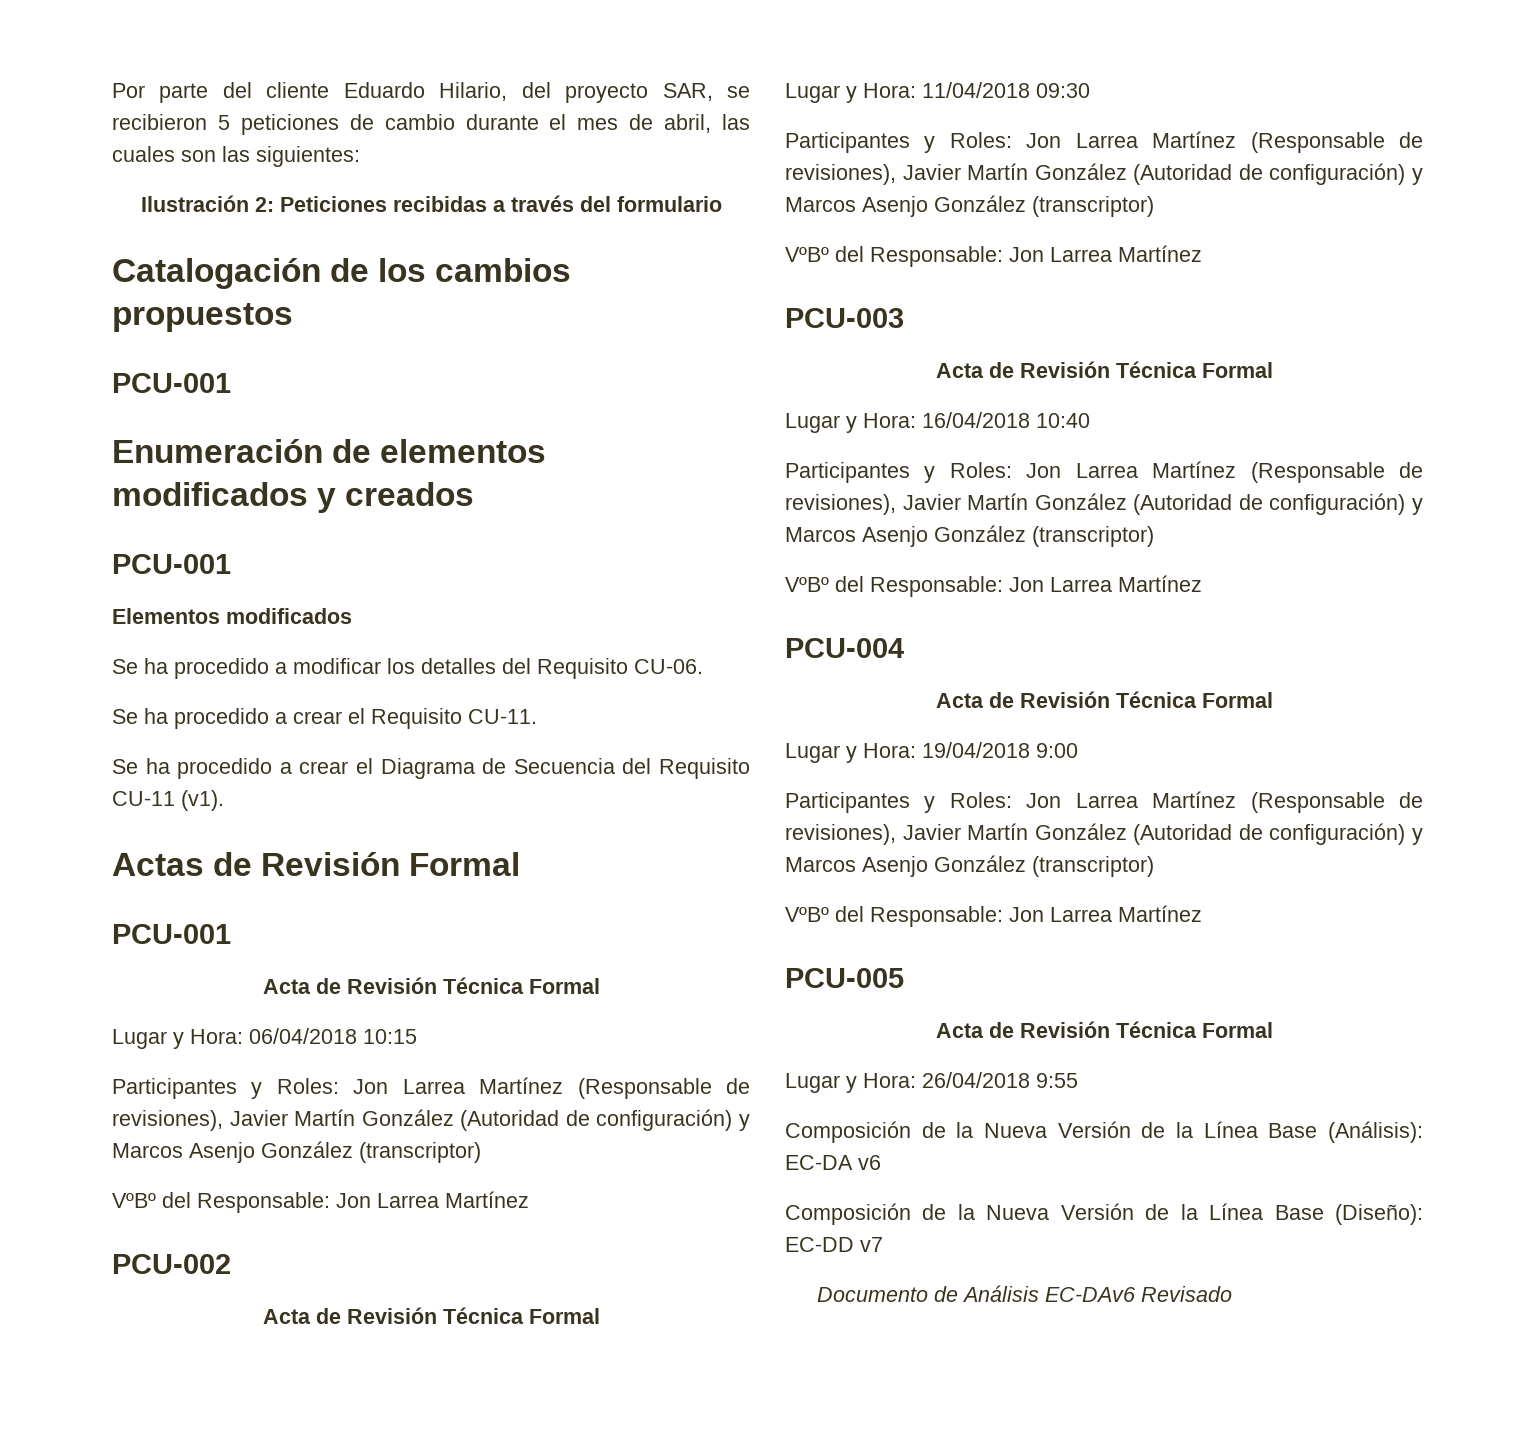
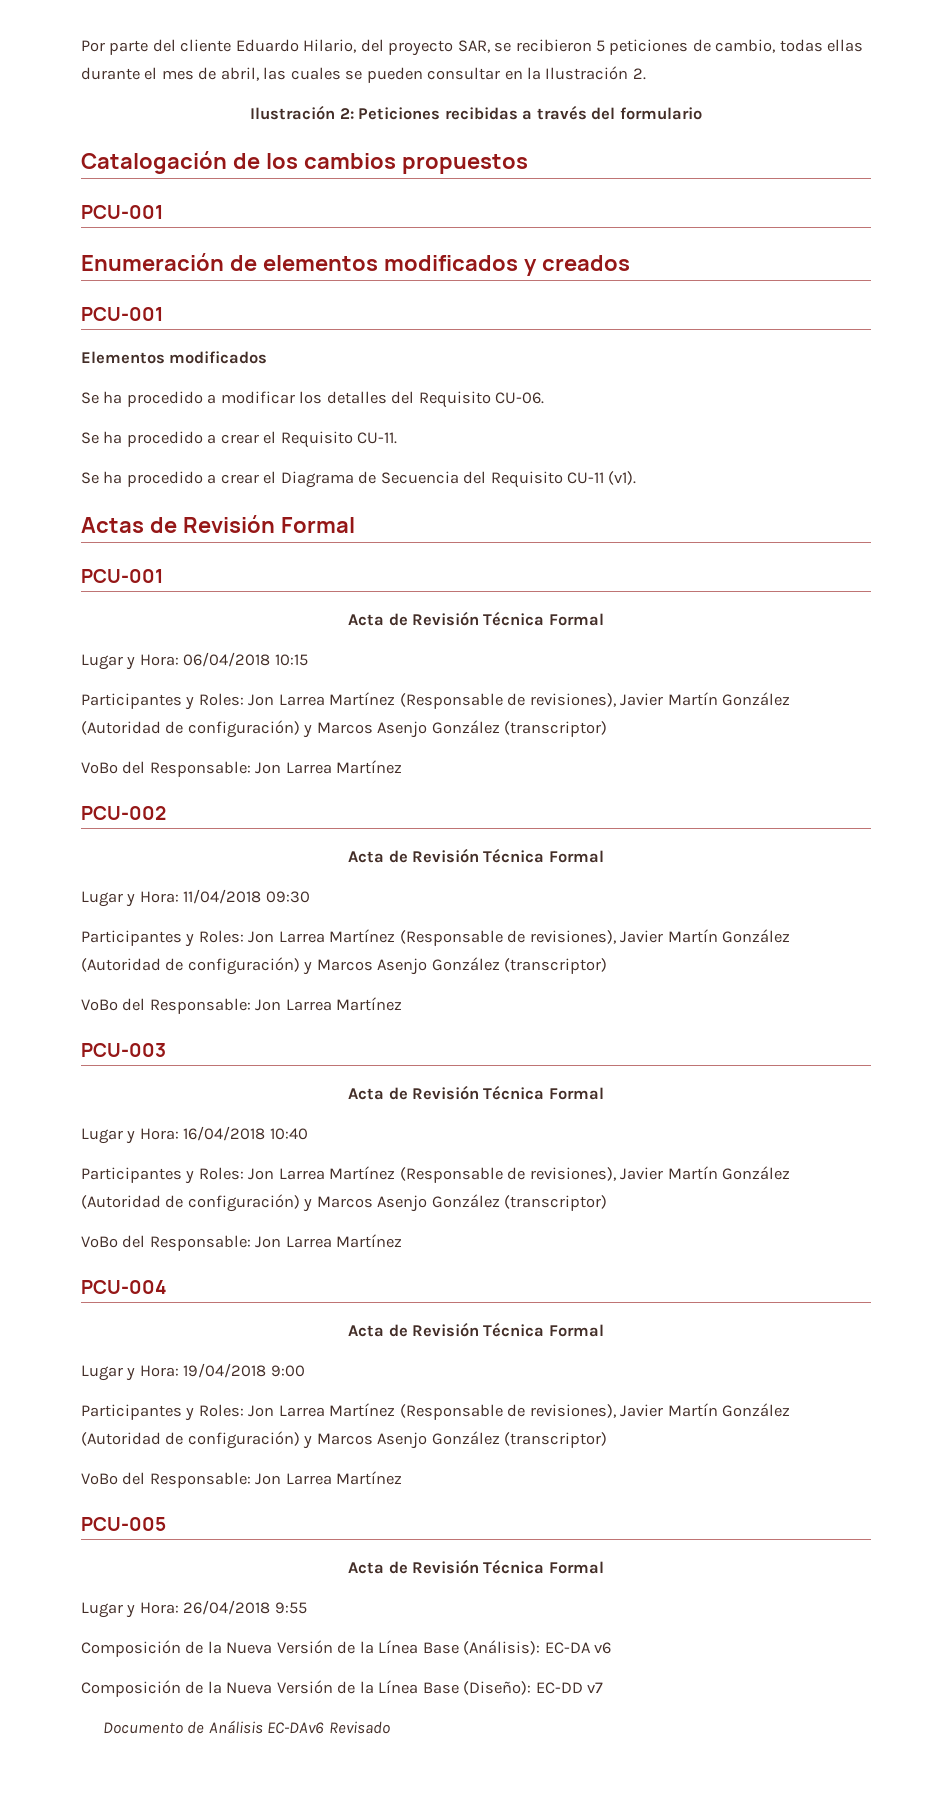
- Por parte del cliente Eduardo Hilario, del proyecto SAR, se recibieron 5 peticiones de cambio durante el mes de abril, las cuales son las siguientes:
+ Por parte del cliente Eduardo Hilario, del proyecto SAR, se recibieron 5 peticiones de cambio, todas ellas durante el mes de abril, las cuales se pueden consultar en la Ilustración 2.

